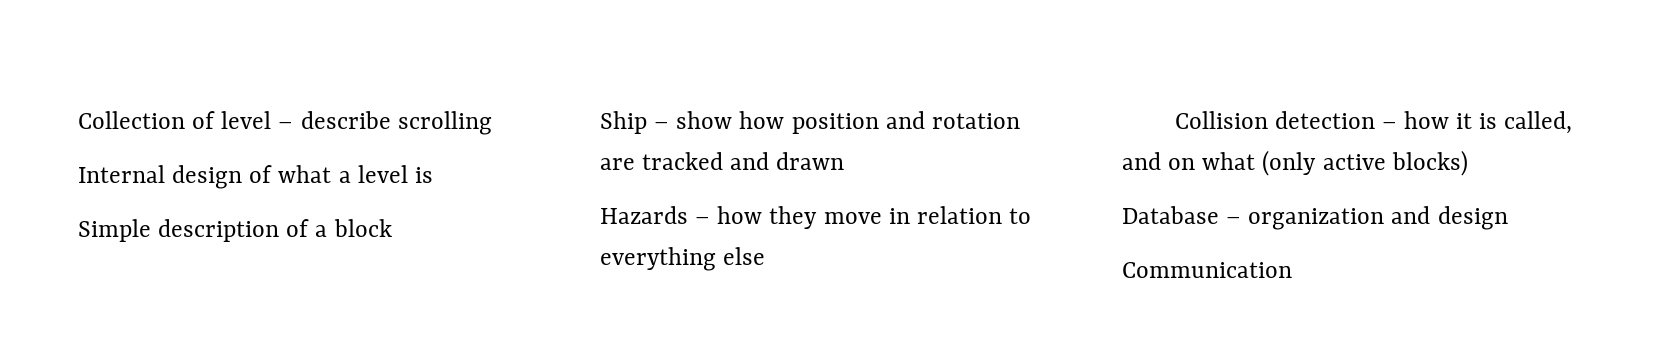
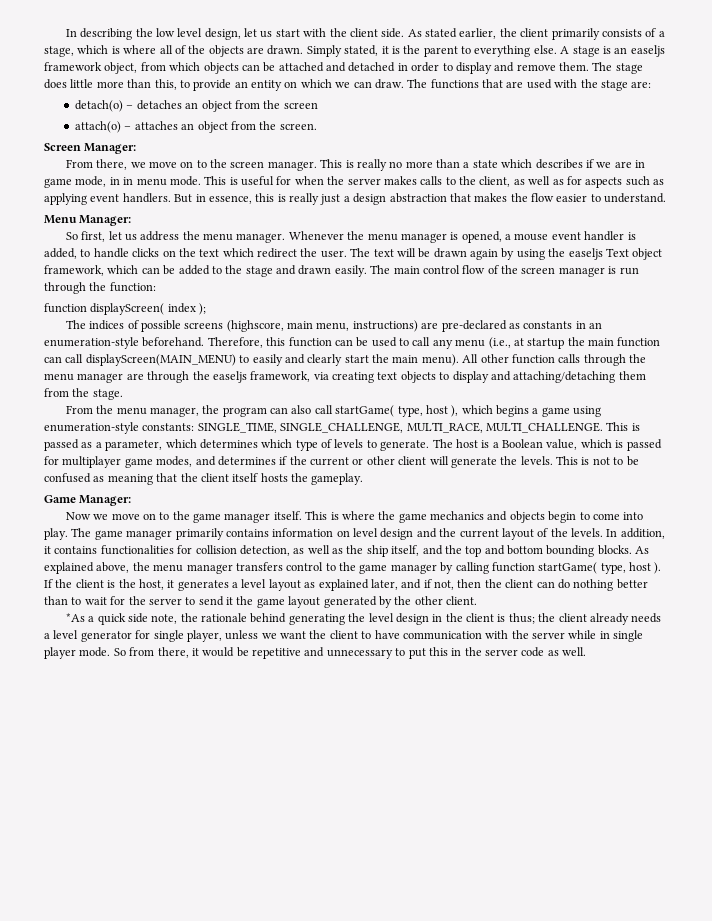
- Collection of level – describe scrolling
- Internal design of what a level is
- Simple description of a block
- Ship – show how position and rotation are tracked and drawn
- Hazards – how they move in relation to everything else
- Collision detection – how it is called, and on what (only active blocks)
- Database – organization and design
- Communication
+ In describing the low level design, let us start with the client side. As stated earlier, the client primarily consists of a stage, which is where all of the objects are drawn. Simply stated, it is the parent to everything else. A stage is an easeljs framework object, from which objects can be attached and detached in order to display and remove them. The stage does little more than this, to provide an entity on which we can draw. The functions that are used with the stage are:
+ detach(o) – detaches an object from the screen
+ attach(o) – attaches an object from the screen.
+ Screen Manager:
+ From there, we move on to the screen manager. This is really no more than a state which describes if we are in game mode, in in menu mode. This is useful for when the server makes calls to the client, as well as for aspects such as applying event handlers. But in essence, this is really just a design abstraction that makes the flow easier to understand.
+ Menu Manager:
+ So first, let us address the menu manager. Whenever the menu manager is opened, a mouse event handler is added, to handle clicks on the text which redirect the user. The text will be drawn again by using the easeljs Text object framework, which can be added to the stage and drawn easily. The main control flow of the screen manager is run through the function:
+ function displayScreen( index );
+ The indices of possible screens (highscore, main menu, instructions) are pre-declared as constants in an enumeration-style beforehand. Therefore, this function can be used to call any menu (i.e., at startup the main function can call displayScreen(MAIN_MENU) to easily and clearly start the main menu). All other function calls through the menu manager are through the easeljs framework, via creating text objects to display and attaching/detaching them from the stage.
+ From the menu manager, the program can also call startGame( type, host ), which begins a game using enumeration-style constants: SINGLE_TIME, SINGLE_CHALLENGE, MULTI_RACE, MULTI_CHALLENGE. This is passed as a parameter, which determines which type of levels to generate. The host is a Boolean value, which is passed for multiplayer game modes, and determines if the current or other client will generate the levels. This is not to be confused as meaning that the client itself hosts the gameplay.
+ Game Manager:
+ Now we move on to the game manager itself. This is where the game mechanics and objects begin to come into play. The game manager primarily contains information on level design and the current layout of the levels. In addition, it contains functionalities for collision detection, as well as the ship itself, and the top and bottom bounding blocks. As explained above, the menu manager transfers control to the game manager by calling function startGame( type, host ). If the client is the host, it generates a level layout as explained later, and if not, then the client can do nothing better than to wait for the server to send it the game layout generated by the other client.
+ *As a quick side note, the rationale behind generating the level design in the client is thus; the client already needs a level generator for single player, unless we want the client to have communication with the server while in single player mode. So from there, it would be repetitive and unnecessary to put this in the server code as well.

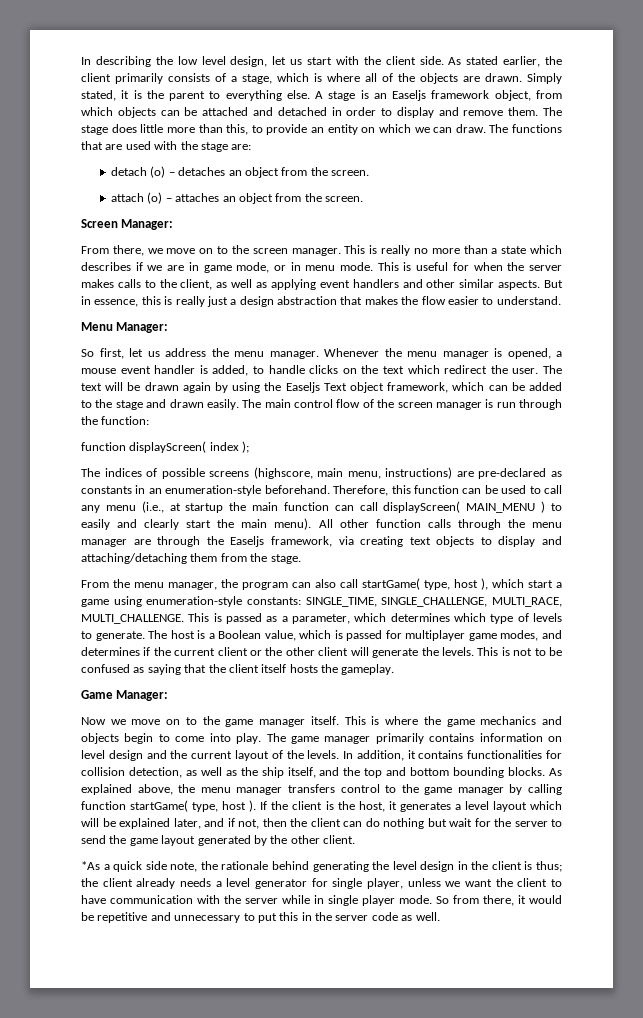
- A stage is an easeljs framework object, from which objects can be attached and detached in order to display and remove them.
+ A stage is an Easeljs framework object, from which objects can be attached and detached in order to display and remove them.
- detach(o) – detaches an object from the screen
- attach(o) – attaches an object from the screen.
+ detach (o) – detaches an object from the screen.
+ attach (o) – attaches an object from the screen.
- This is really no more than a state which describes if we are in game mode, in in menu mode.
+ This is really no more than a state which describes if we are in game mode, or in menu mode.
- This is useful for when the server makes calls to the client, as well as for aspects such as applying event handlers.
+ This is useful for when the server makes calls to the client, as well as applying event handlers and other similar aspects.
- The text will be drawn again by using the easeljs Text object framework, which can be added to the stage and drawn easily.
+ The text will be drawn again by using the Easeljs Text object framework, which can be added to the stage and drawn easily.
- Therefore, this function can be used to call any menu (i.e., at startup the main function can call displayScreen(MAIN_MENU) to easily and clearly start the main menu).
+ Therefore, this function can be used to call any menu (i.e., at startup the main function can call displayScreen( MAIN_MENU ) to easily and clearly start the main menu).
- All other function calls through the menu manager are through the easeljs framework, via creating text objects to display and attaching/detaching them from the stage.
+ All other function calls through the menu manager are through the Easeljs framework, via creating text objects to display and attaching/detaching them from the stage.
- From the menu manager, the program can also call startGame( type, host ), which begins a game using enumeration-style constants: SINGLE_TIME, SINGLE_CHALLENGE, MULTI_RACE, MULTI_CHALLENGE.
+ From the menu manager, the program can also call startGame( type, host ), which start a game using enumeration-style constants: SINGLE_TIME, SINGLE_CHALLENGE, MULTI_RACE, MULTI_CHALLENGE.
- The host is a Boolean value, which is passed for multiplayer game modes, and determines if the current or other client will generate the levels.
+ The host is a Boolean value, which is passed for multiplayer game modes, and determines if the current client or the other client will generate the levels.
- This is not to be confused as meaning that the client itself hosts the gameplay.
+ This is not to be confused as saying that the client itself hosts the gameplay.
- If the client is the host, it generates a level layout as explained later, and if not, then the client can do nothing better than to wait for the server to send it the game layout generated by the other client.
+ If the client is the host, it generates a level layout which will be explained later, and if not, then the client can do nothing but wait for the server to send the game layout generated by the other client.

